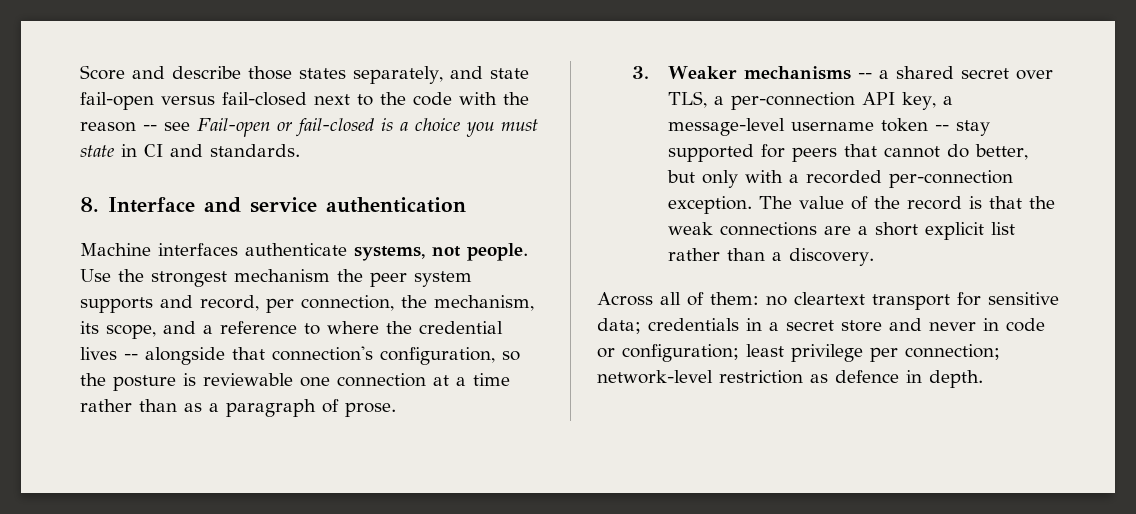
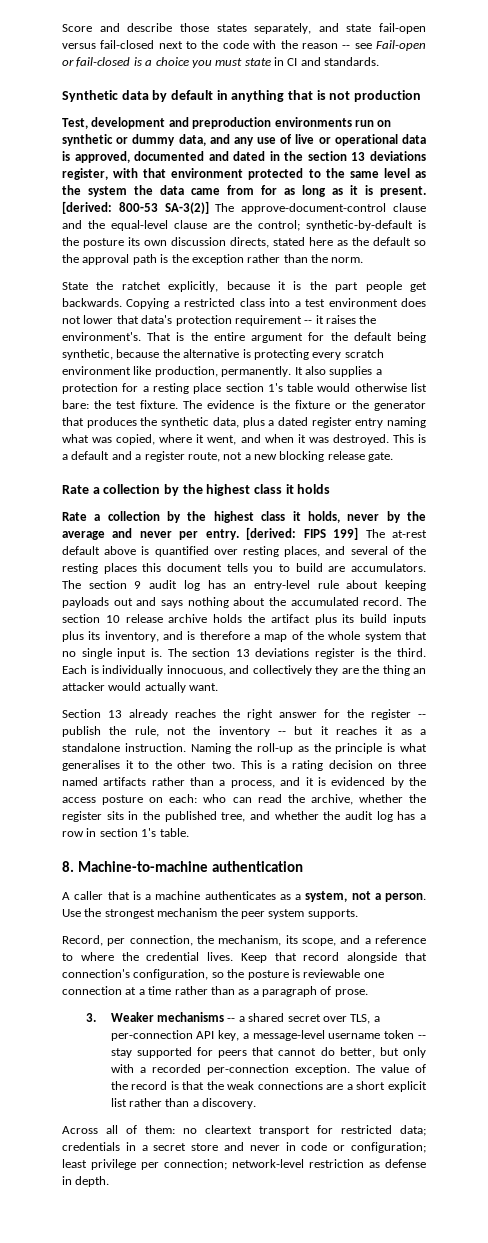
- 8. Interface and service authentication
- Machine interfaces authenticate systems, not people.
+ Synthetic data by default in anything that is not production
+ Test, development and preproduction environments run on synthetic or dummy data, and any use of live or operational data is approved, documented and dated in the section 13 deviations register, with that environment protected to the same level as the system the data came from for as long as it is present. [derived: 800-53 SA-3(2)] The approve-document-control clause and the equal-level clause are the control; synthetic-by-default is the posture its own discussion directs, stated here as the default so the approval path is the exception rather than the norm.
+ State the ratchet explicitly, because it is the part people get backwards. Copying a restricted class into a test environment does not lower that data's protection requirement -- it raises the environment's. That is the entire argument for the default being synthetic, because the alternative is protecting every scratch environment like production, permanently. It also supplies a protection for a resting place section 1's table would otherwise list bare: the test fixture. The evidence is the fixture or the generator that produces the synthetic data, plus a dated register entry naming what was copied, where it went, and when it was destroyed. This is a default and a register route, not a new blocking release gate.
+ Rate a collection by the highest class it holds
+ Rate a collection by the highest class it holds, never by the average and never per entry. [derived: FIPS 199] The at-rest default above is quantified over resting places, and several of the resting places this document tells you to build are accumulators. The section 9 audit log has an entry-level rule about keeping payloads out and says nothing about the accumulated record. The section 10 release archive holds the artifact plus its build inputs plus its inventory, and is therefore a map of the whole system that no single input is. The section 13 deviations register is the third. Each is individually innocuous, and collectively they are the thing an attacker would actually want.
+ Section 13 already reaches the right answer for the register -- publish the rule, not the inventory -- but it reaches it as a standalone instruction. Naming the roll-up as the principle is what generalises it to the other two. This is a rating decision on three named artifacts rather than a process, and it is evidenced by the access posture on each: who can read the archive, whether the register sits in the published tree, and whether the audit log has a row in section 1's table.
+ 8. Machine-to-machine authentication
+ A caller that is a machine authenticates as a system, not a person.
- Use the strongest mechanism the peer system supports and record, per connection, the mechanism, its scope, and a reference to where the credential lives -- alongside that connection's configuration, so the posture is reviewable one connection at a time rather than as a paragraph of prose.
+ Use the strongest mechanism the peer system supports.
+ Record, per connection, the mechanism, its scope, and a reference to where the credential lives. Keep that record alongside that connection's configuration, so the posture is reviewable one connection at a time rather than as a paragraph of prose.
- Across all of them: no cleartext transport for sensitive data; credentials in a secret store and never in code or configuration; least privilege per connection; network-level restriction as defence in depth.
+ Across all of them: no cleartext transport for restricted data; credentials in a secret store and never in code or configuration; least privilege per connection; network-level restriction as defense in depth.

